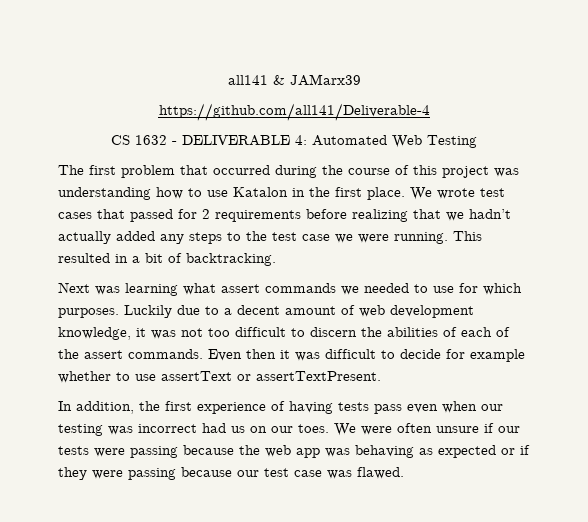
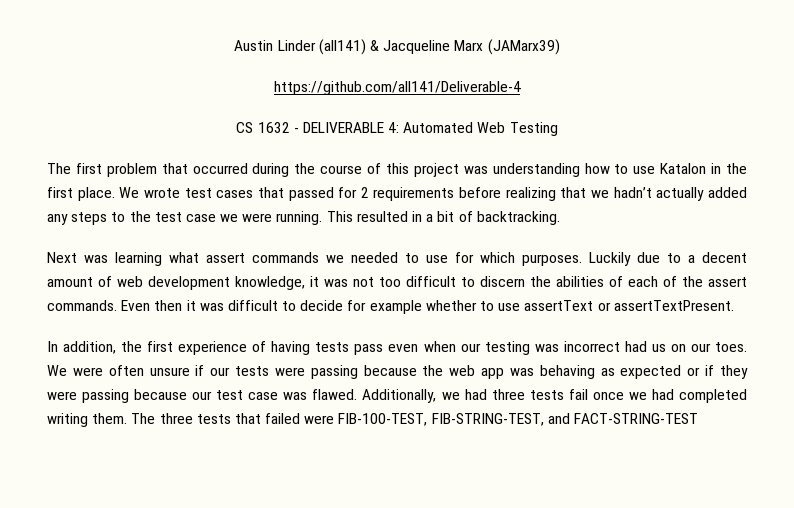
- all141 & JAMarx39
+ Austin Linder (all141) & Jacqueline Marx (JAMarx39)
+ Additionally, we had three tests fail once we had completed writing them. The three tests that failed were FIB-100-TEST, FIB-STRING-TEST, and FACT-STRING-TEST

